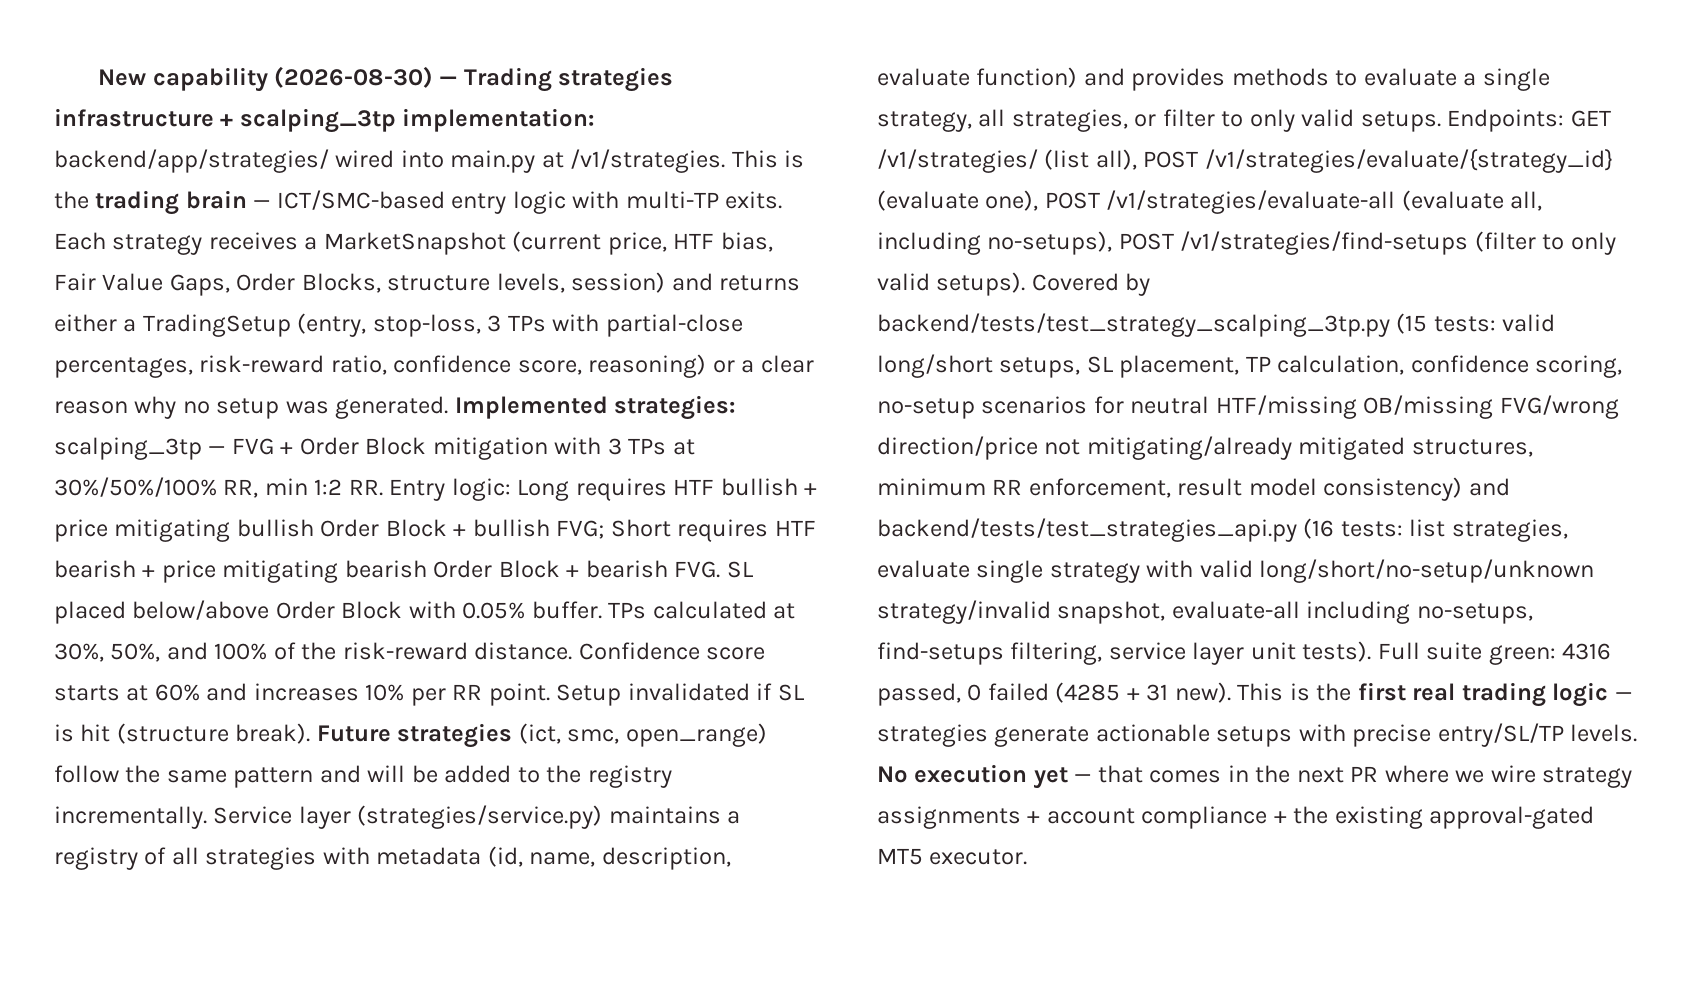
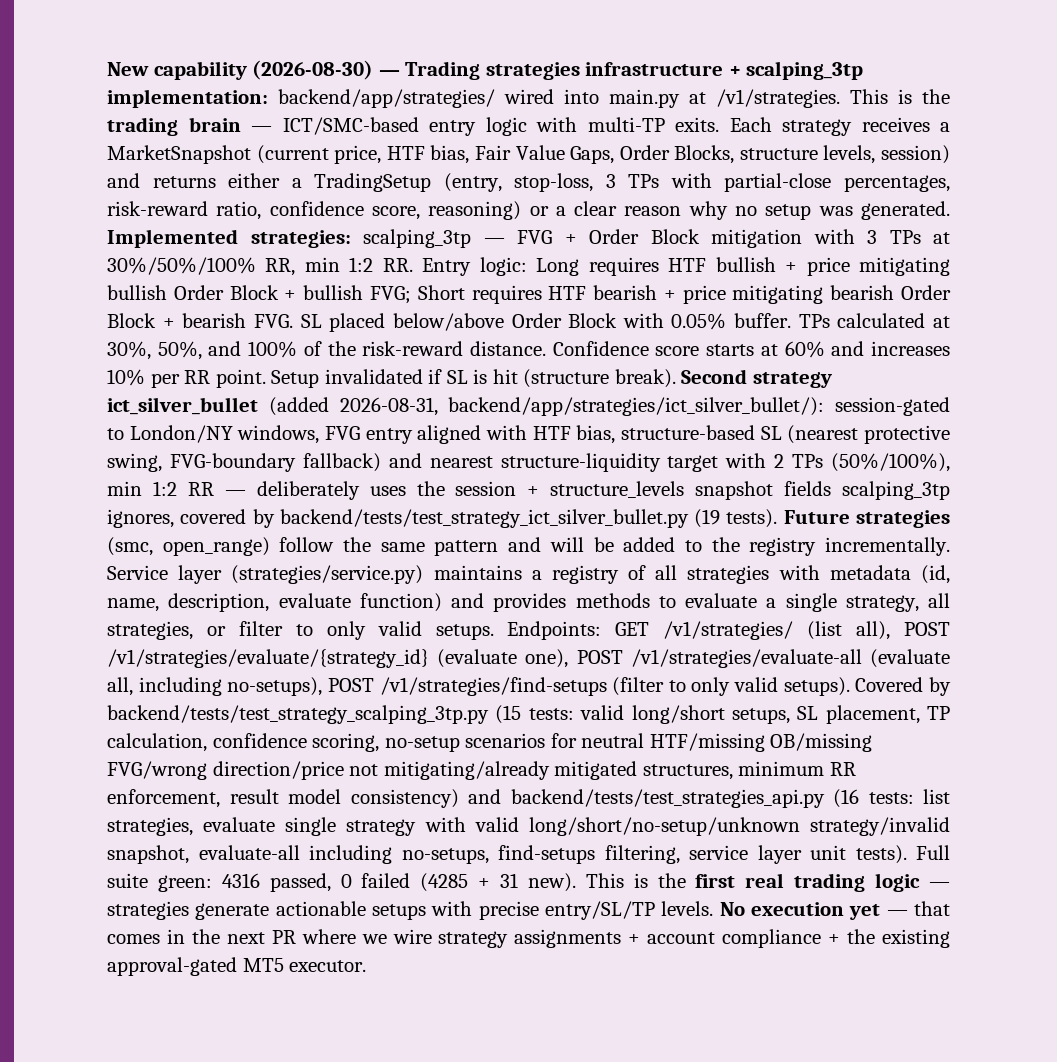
- Future strategies (ict, smc, open_range) follow the same pattern and will be added to the registry incrementally.
+ Second strategy ict_silver_bullet (added 2026-08-31, backend/app/strategies/ict_silver_bullet/): session-gated to London/NY windows, FVG entry aligned with HTF bias, structure-based SL (nearest protective swing, FVG-boundary fallback) and nearest structure-liquidity target with 2 TPs (50%/100%), min 1:2 RR — deliberately uses the session + structure_levels snapshot fields scalping_3tp ignores, covered by backend/tests/test_strategy_ict_silver_bullet.py (19 tests). Future strategies (smc, open_range) follow the same pattern and will be added to the registry incrementally.

